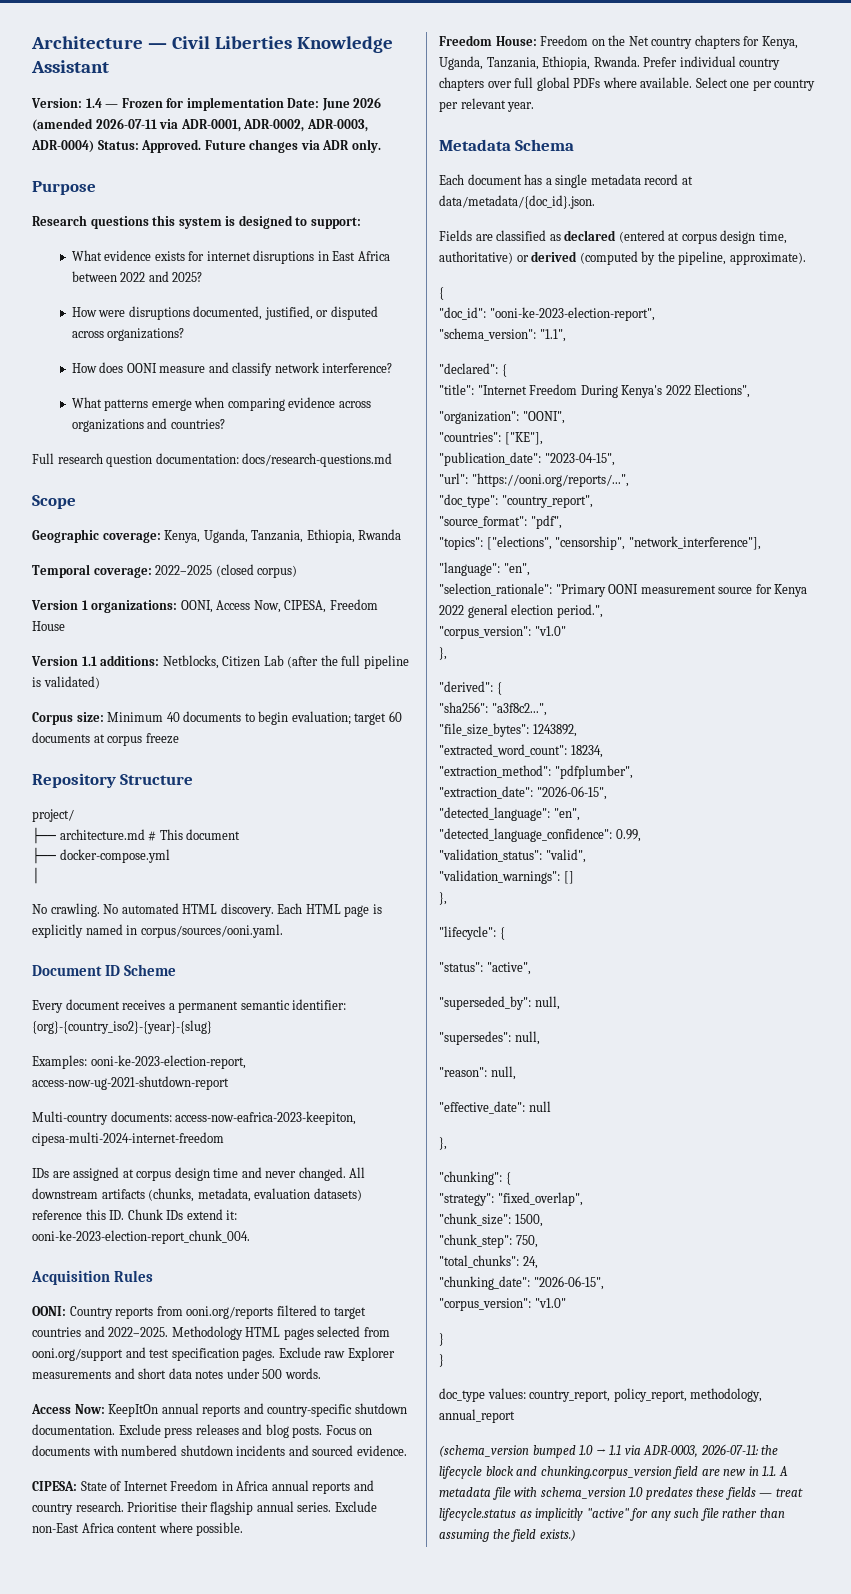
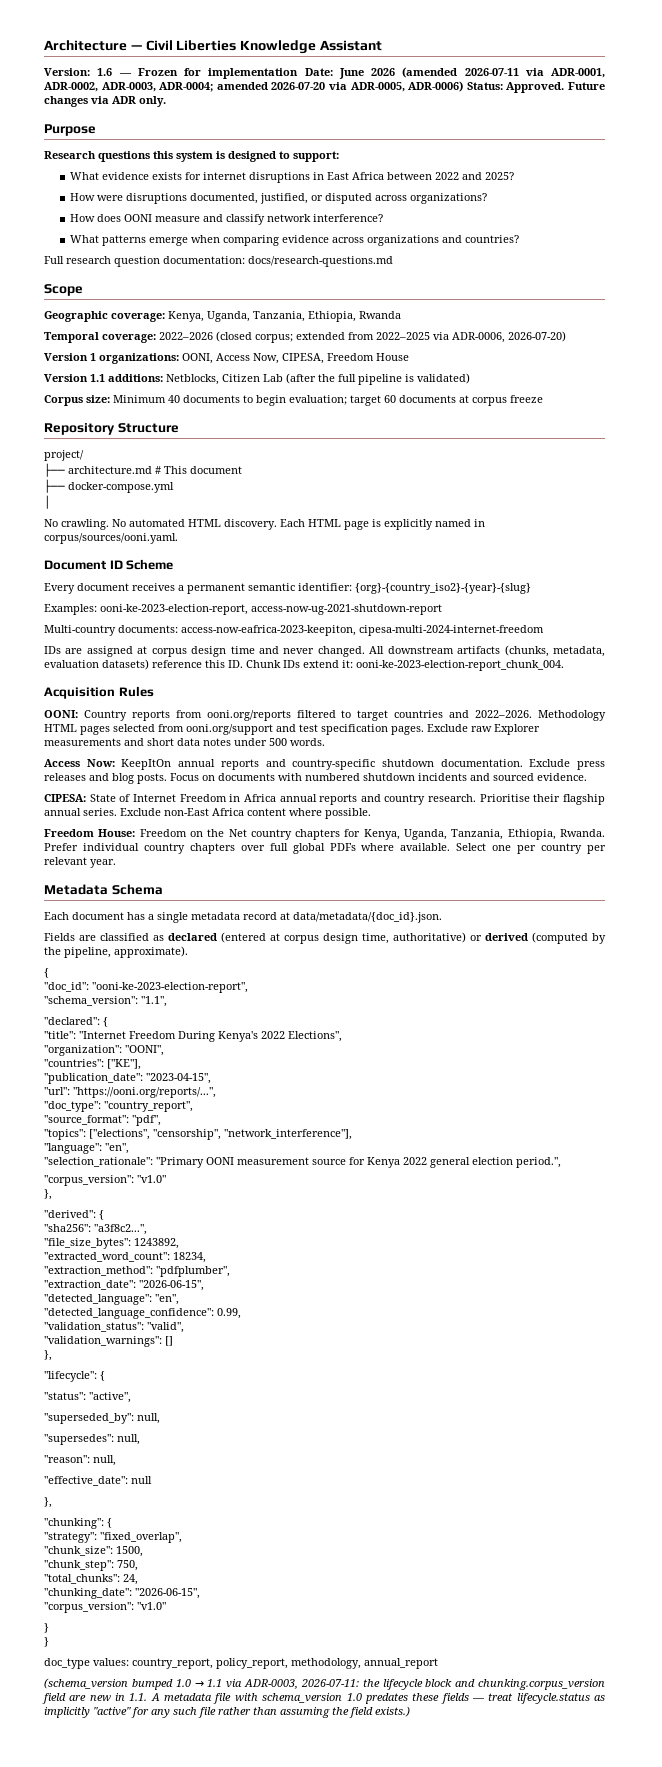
- Version: 1.4 — Frozen for implementation Date: June 2026 (amended 2026-07-11 via ADR-0001, ADR-0002, ADR-0003, ADR-0004) Status: Approved.
+ Version: 1.6 — Frozen for implementation Date: June 2026 (amended 2026-07-11 via ADR-0001, ADR-0002, ADR-0003, ADR-0004; amended 2026-07-20 via ADR-0005, ADR-0006) Status: Approved.
- Temporal coverage: 2022–2025 (closed corpus)
+ Temporal coverage: 2022–2026 (closed corpus; extended from 2022–2025 via ADR-0006, 2026-07-20)
- OONI: Country reports from ooni.org/reports filtered to target countries and 2022–2025.
+ OONI: Country reports from ooni.org/reports filtered to target countries and 2022–2026.

